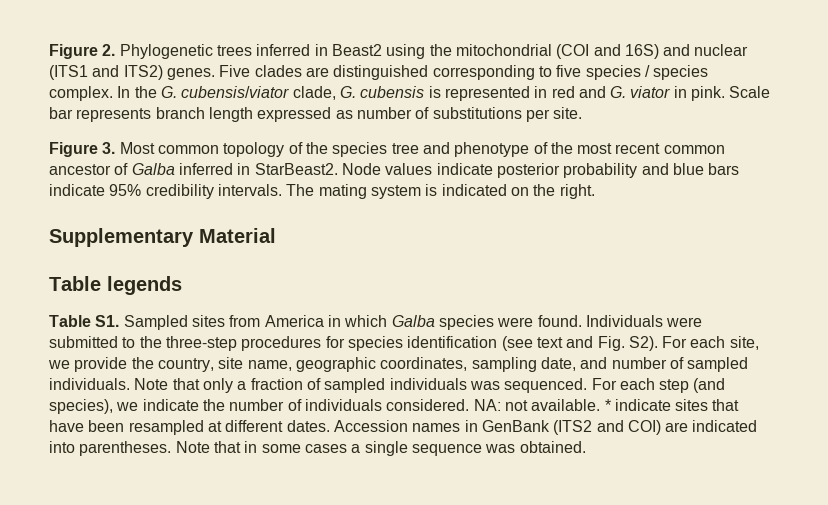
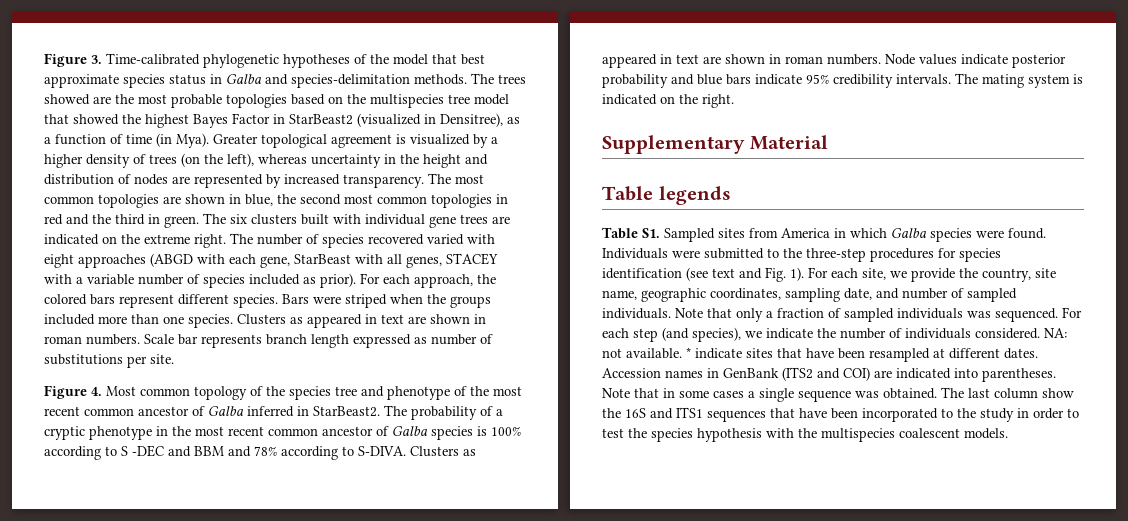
- Figure 2. Phylogenetic trees inferred in Beast2 using the mitochondrial (COI and 16S) and nuclear (ITS1 and ITS2) genes. Five clades are distinguished corresponding to five species / species complex. In the G. cubensis/viator clade, G. cubensis is represented in red and G. viator in pink.
+ Figure 3. Time-calibrated phylogenetic hypotheses of the model that best approximate species status in Galba and species-delimitation methods. The trees showed are the most probable topologies based on the multispecies tree model that showed the highest Bayes Factor in StarBeast2 (visualized in Densitree), as a function of time (in Mya). Greater topological agreement is visualized by a higher density of trees (on the left), whereas uncertainty in the height and distribution of nodes are represented by increased transparency. The most common topologies are shown in blue, the second most common topologies in red and the third in green. The six clusters built with individual gene trees are indicated on the extreme right. The number of species recovered varied with eight approaches (ABGD with each gene, StarBeast with all genes, STACEY with a variable number of species included as prior). For each approach, the colored bars represent different species. Bars were striped when the groups included more than one species. Clusters as appeared in text are shown in roman numbers.
- Figure 3. Most common topology of the species tree and phenotype of the most recent common ancestor of Galba inferred in StarBeast2.
+ Figure 4. Most common topology of the species tree and phenotype of the most recent common ancestor of Galba inferred in StarBeast2.
+ The probability of a cryptic phenotype in the most recent common ancestor of Galba species is 100% according to S -DEC and BBM and 78% according to S-DIVA. Clusters as appeared in text are shown in roman numbers.
- Individuals were submitted to the three-step procedures for species identification (see text and Fig. S2). For each site, we provide the country, site name, geographic coordinates, sampling date, and number of sampled individuals.
+ Individuals were submitted to the three-step procedures for species identification (see text and Fig. 1). For each site, we provide the country, site name, geographic coordinates, sampling date, and number of sampled individuals.
+ The last column show the 16S and ITS1 sequences that have been incorporated to the study in order to test the species hypothesis with the multispecies coalescent models.

